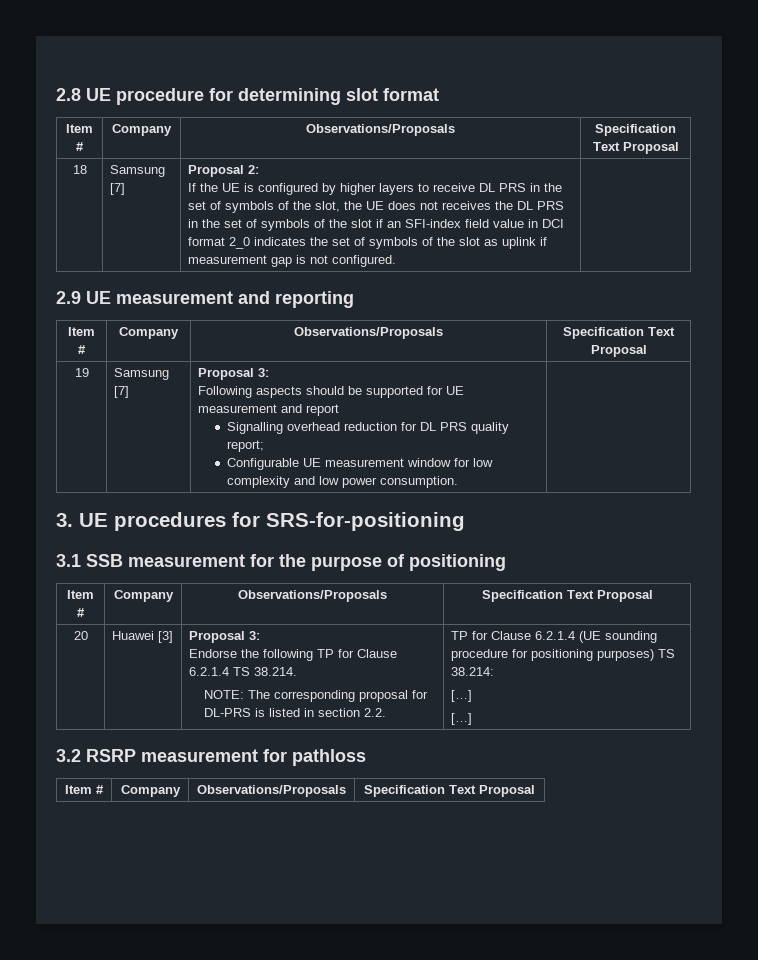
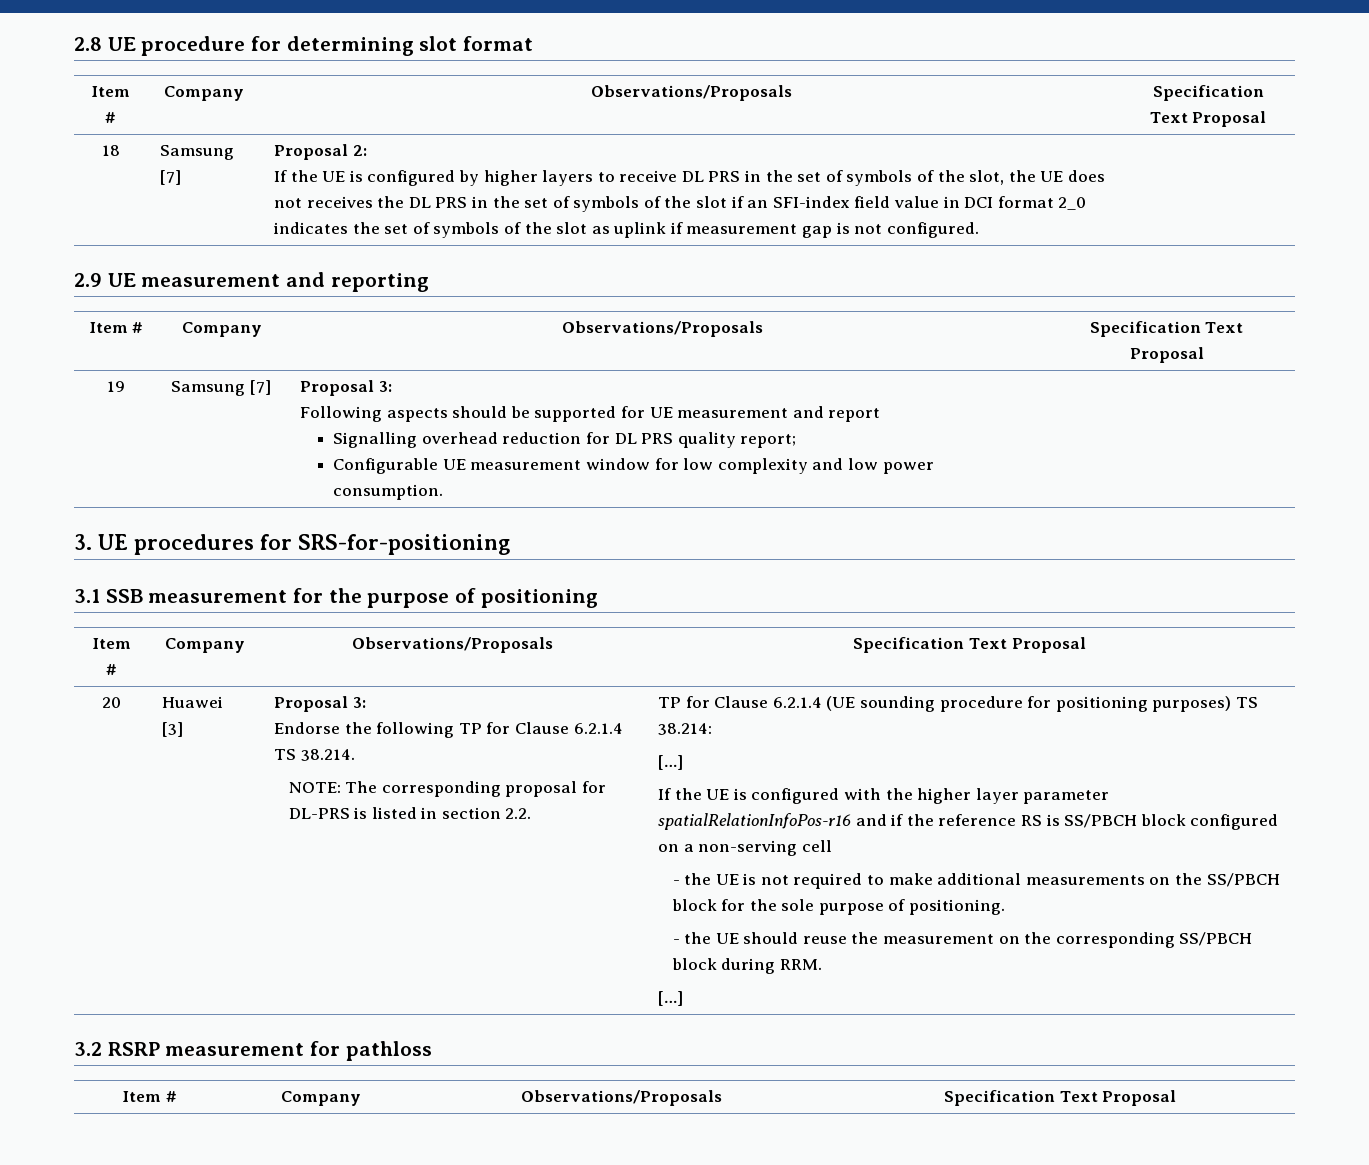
+ If the UE is configured with the higher layer parameter spatialRelationInfoPos-r16 and if the reference RS is SS/PBCH block configured on a non-serving cell
+ - the UE is not required to make additional measurements on the SS/PBCH block for the sole purpose of positioning.
+ - the UE should reuse the measurement on the corresponding SS/PBCH block during RRM.

